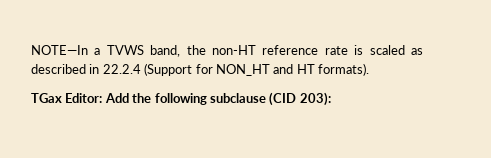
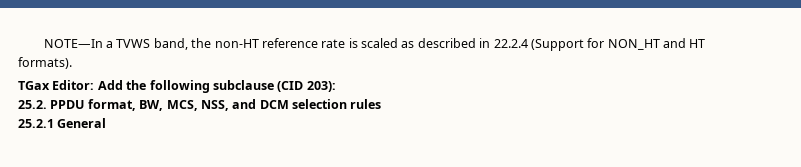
+ 25.2. PPDU format, BW, MCS, NSS, and DCM selection rules
+ 25.2.1 General

